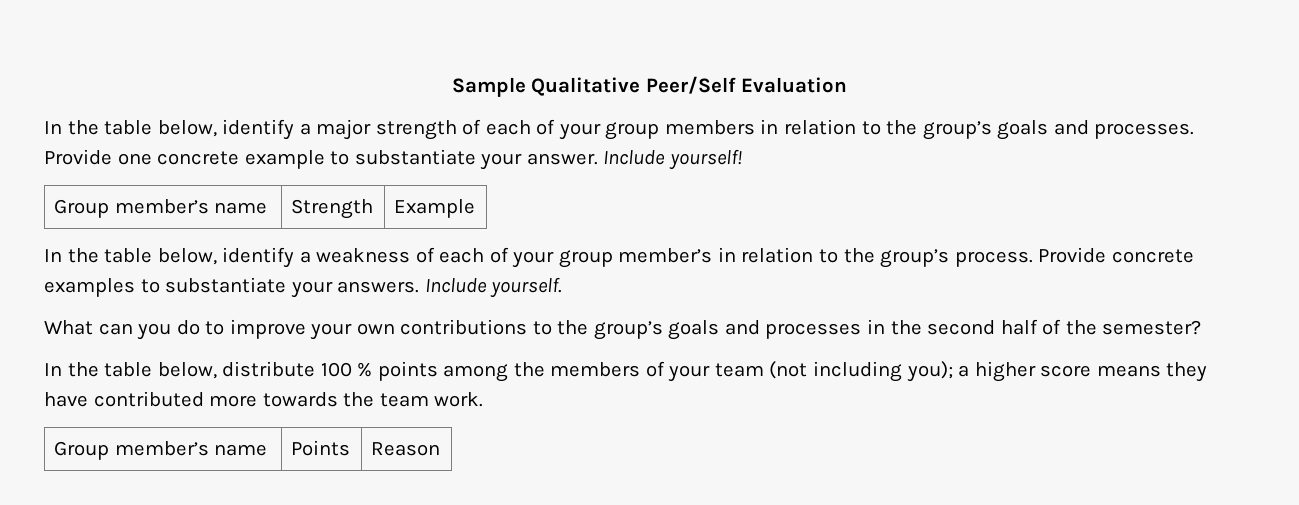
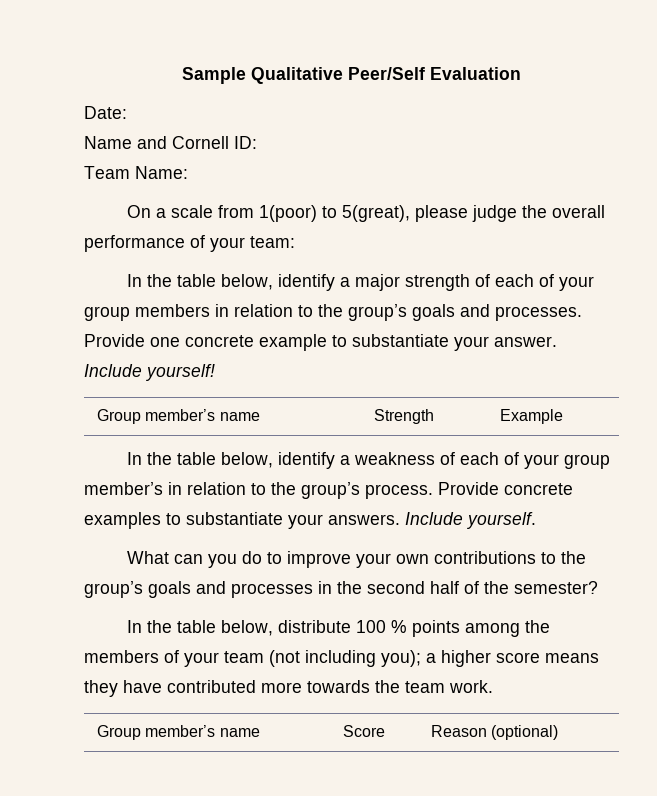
+ Date:
+ Name and Cornell ID:
+ Team Name:
+ On a scale from 1(poor) to 5(great), please judge the overall performance of your team:
- Group member’s name | Points | Reason
+ Group member’s name | Score | Reason (optional)

